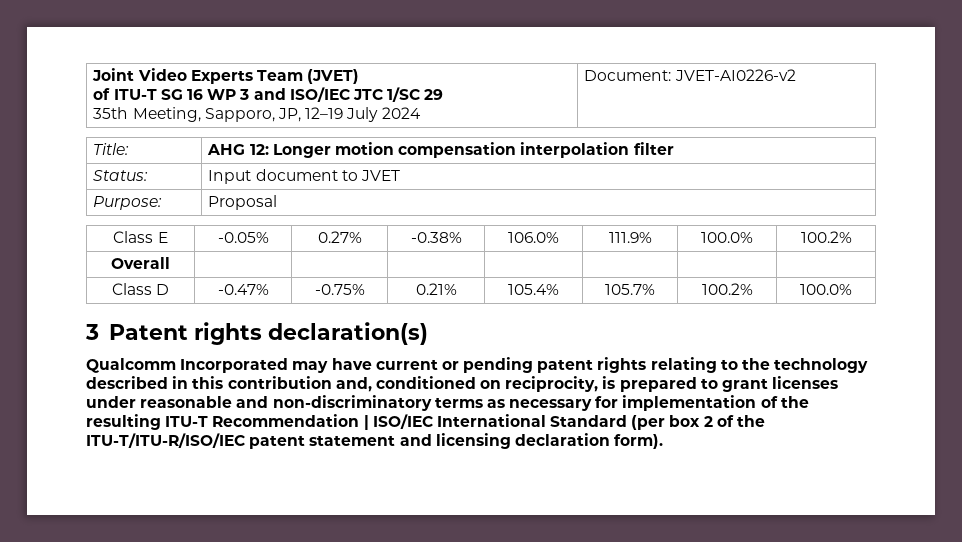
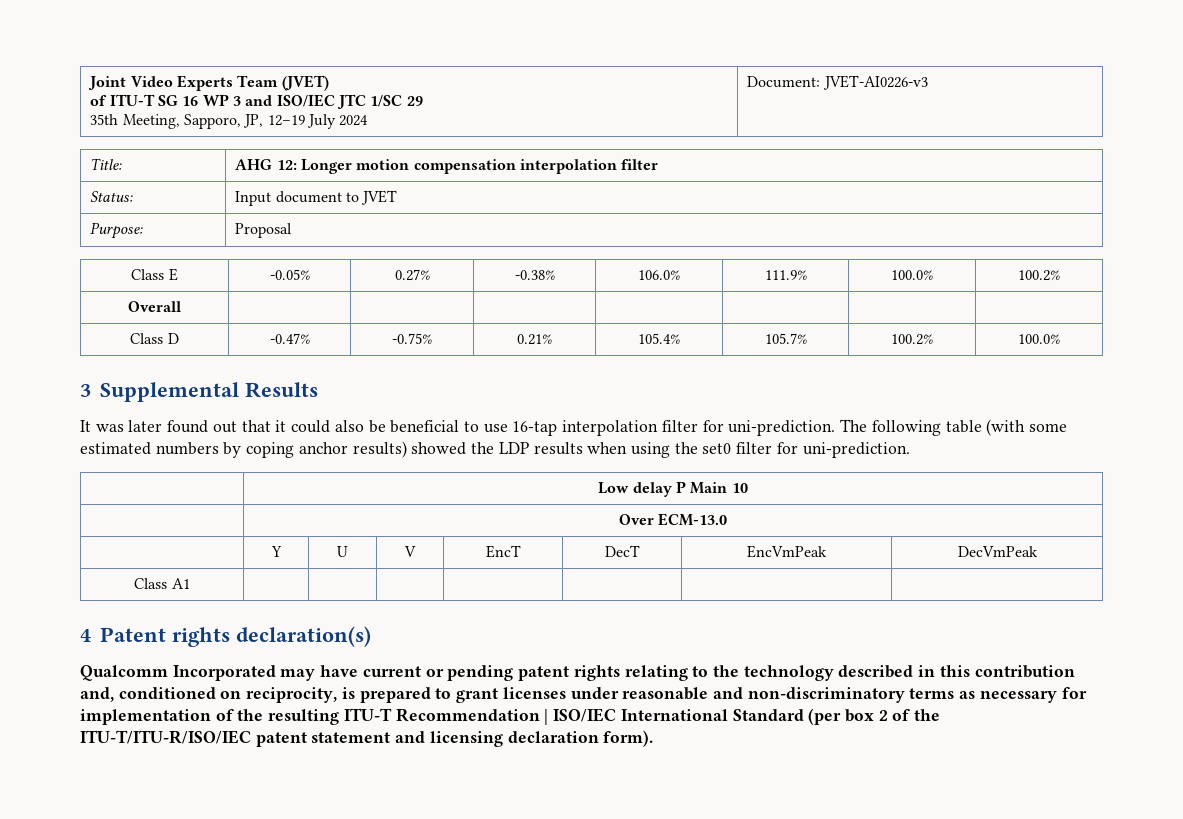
  Joint Video Experts Team (JVET)
  of ITU-T SG 16 WP 3 and ISO/IEC JTC 1/SC 29
- 35th Meeting, Sapporo, JP, 12–19 July 2024 | Document: JVET-AI0226-v2
+ 35th Meeting, Sapporo, JP, 12–19 July 2024 | Document: JVET-AI0226-v3
- 3 Patent rights declaration(s)
+ 3 Supplemental Results
+ It was later found out that it could also be beneficial to use 16-tap interpolation filter for uni-prediction. The following table (with some estimated numbers by coping anchor results) showed the LDP results when using the set0 filter for uni-prediction.
+ | Low delay P Main 10
+ | Over ECM-13.0
+ | Y | U | V | EncT | DecT | EncVmPeak | DecVmPeak
+ Class A1 | | | | | | |
+ 4 Patent rights declaration(s)

